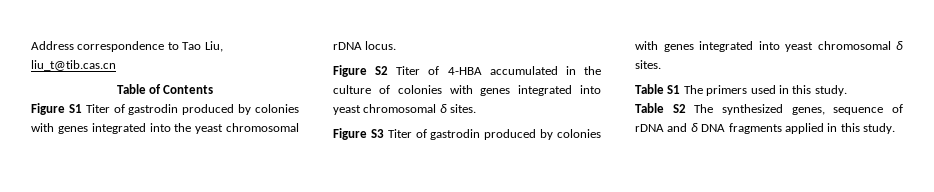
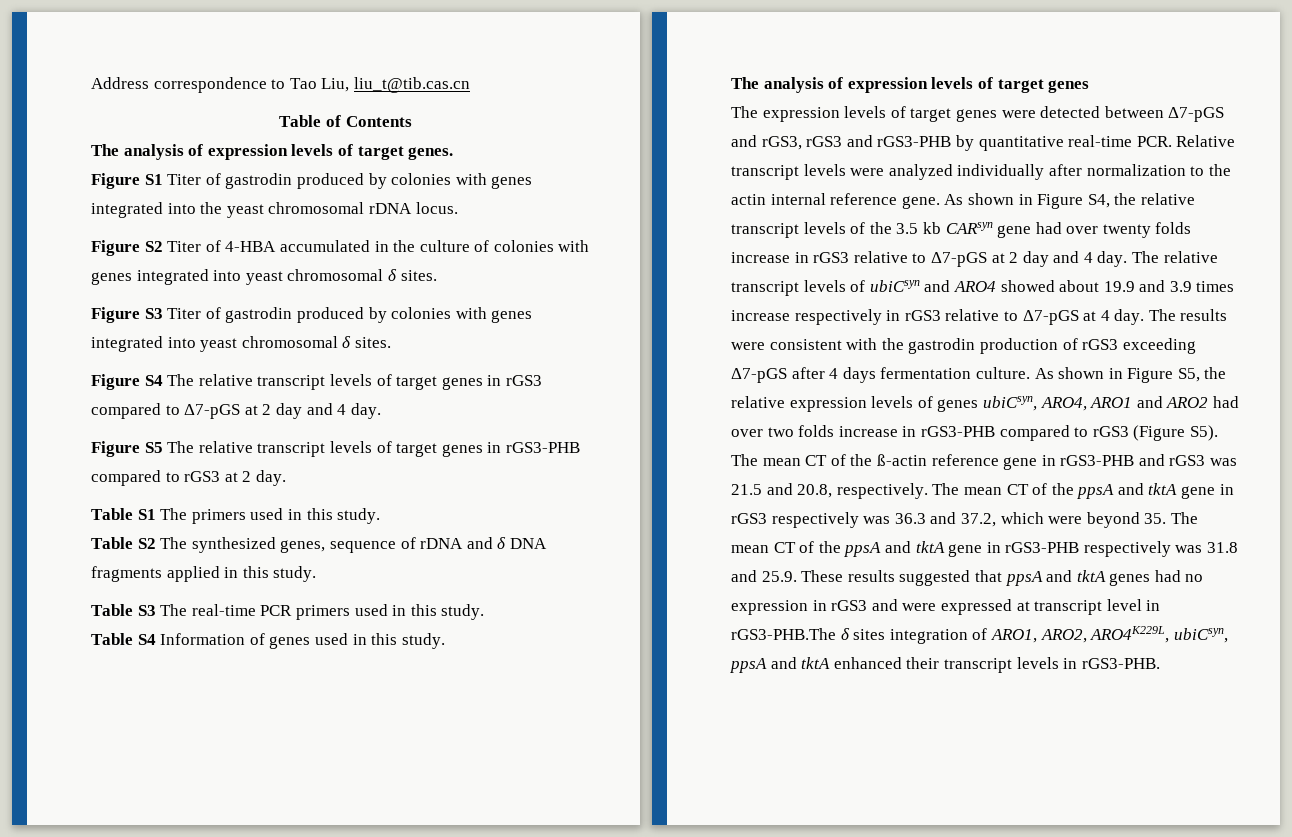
+ The analysis of expression levels of target genes.
+ Figure S4 The relative transcript levels of target genes in rGS3 compared to Δ7-pGS at 2 day and 4 day.
+ Figure S5 The relative transcript levels of target genes in rGS3-PHB compared to rGS3 at 2 day.
+ Table S3 The real-time PCR primers used in this study.
+ Table S4 Information of genes used in this study.
+ The analysis of expression levels of target genes
+ The expression levels of target genes were detected between Δ7-pGS and rGS3, rGS3 and rGS3-PHB by quantitative real-time PCR. Relative transcript levels were analyzed individually after normalization to the actin internal reference gene. As shown in Figure S4, the relative transcript levels of the 3.5 kb CARsyn gene had over twenty folds increase in rGS3 relative to Δ7-pGS at 2 day and 4 day. The relative transcript levels of ubiCsyn and ARO4 showed about 19.9 and 3.9 times increase respectively in rGS3 relative to Δ7-pGS at 4 day. The results were consistent with the gastrodin production of rGS3 exceeding Δ7-pGS after 4 days fermentation culture. As shown in Figure S5, the relative expression levels of genes ubiCsyn, ARO4, ARO1 and ARO2 had over two folds increase in rGS3-PHB compared to rGS3 (Figure S5). The mean CT of the ß-actin reference gene in rGS3-PHB and rGS3 was 21.5 and 20.8, respectively. The mean CT of the ppsA and tktA gene in rGS3 respectively was 36.3 and 37.2, which were beyond 35. The mean CT of the ppsA and tktA gene in rGS3-PHB respectively was 31.8 and 25.9. These results suggested that ppsA and tktA genes had no expression in rGS3 and were expressed at transcript level in rGS3-PHB.The δ sites integration of ARO1, ARO2, ARO4K229L, ubiCsyn, ppsA and tktA enhanced their transcript levels in rGS3-PHB.

